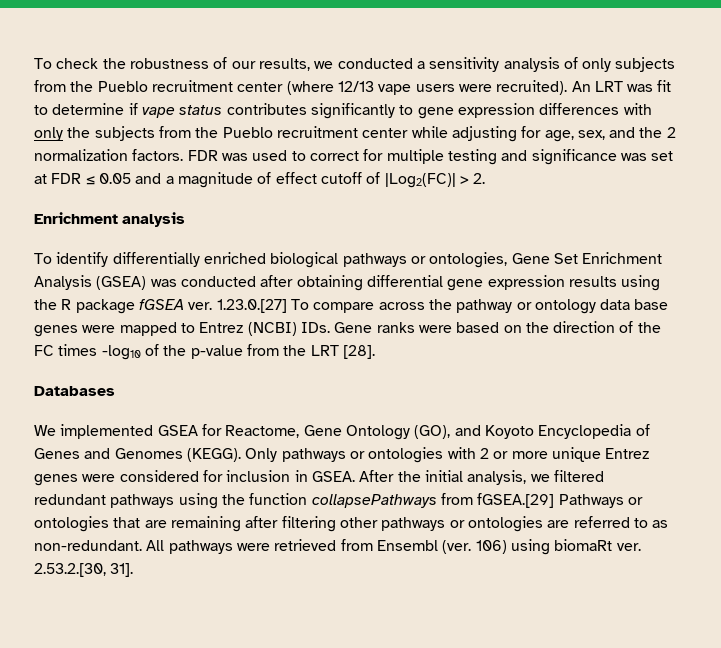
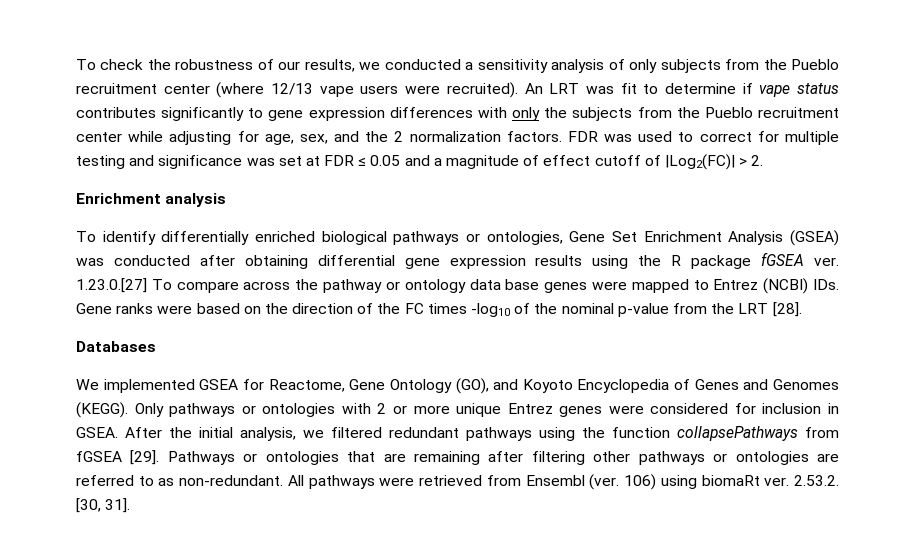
- 1.23.0.[27] To compare across the pathway or ontology data base genes were mapped to Entrez (NCBI) IDs. Gene ranks were based on the direction of the FC times -log10 of the p-value from the LRT [28].
+ 1.23.0.[27] To compare across the pathway or ontology data base genes were mapped to Entrez (NCBI) IDs. Gene ranks were based on the direction of the FC times -log10 of the nominal p-value from the LRT [28].
- After the initial analysis, we filtered redundant pathways using the function collapsePathways from fGSEA.[29] Pathways or ontologies that are remaining after filtering other pathways or ontologies are referred to as non-redundant.
+ After the initial analysis, we filtered redundant pathways using the function collapsePathways from fGSEA [29]. Pathways or ontologies that are remaining after filtering other pathways or ontologies are referred to as non-redundant.
- 2.53.2.[30, 31].
+ 2.53.2. [30, 31].

